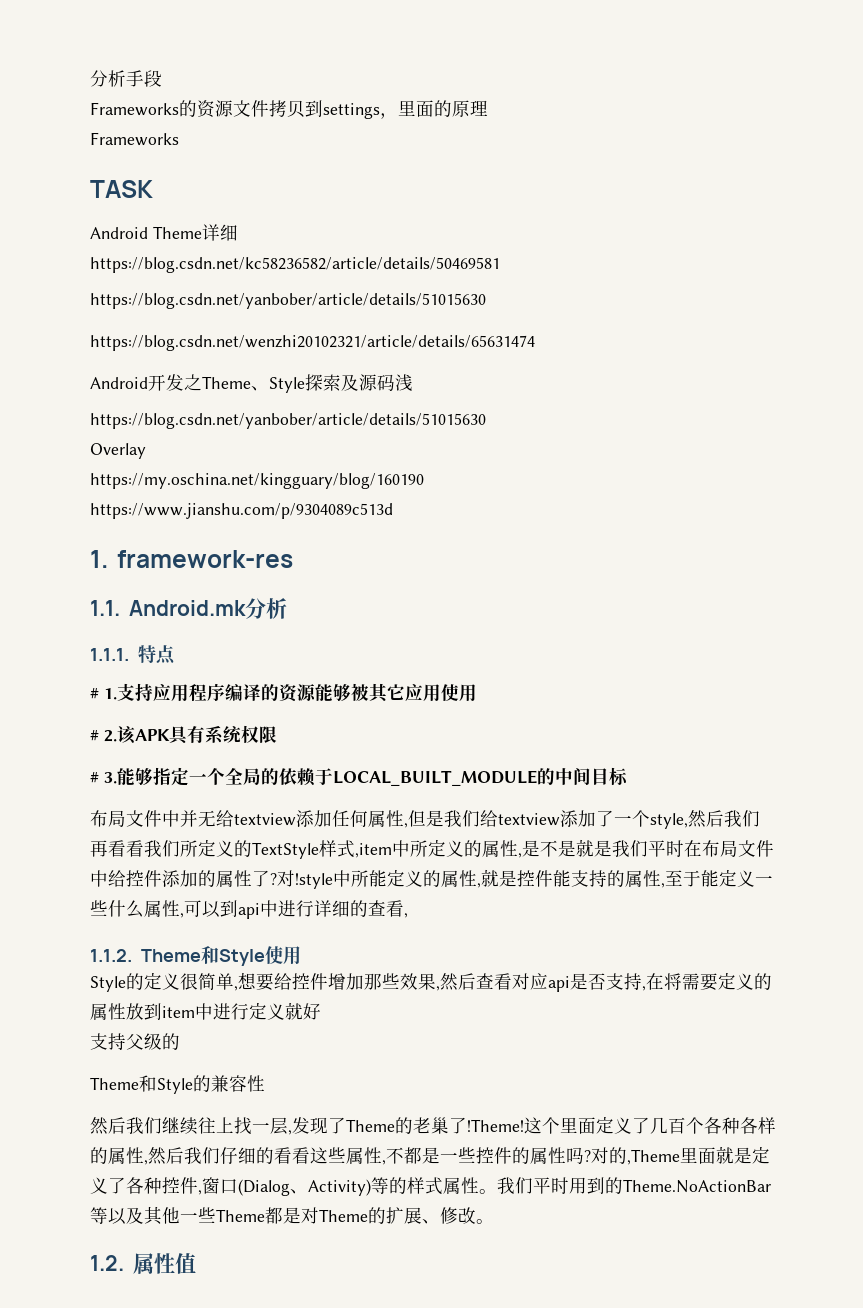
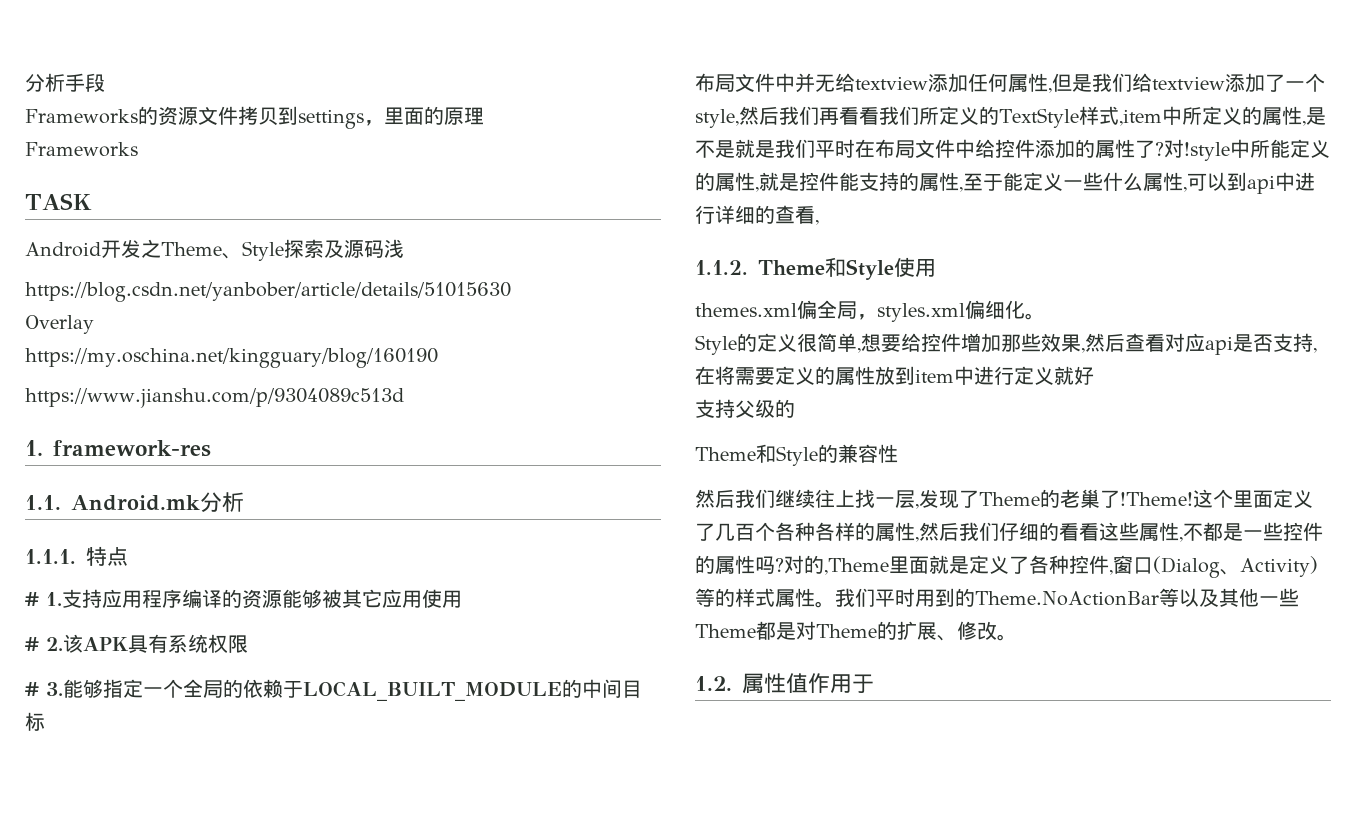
- Android Theme详细
- https://blog.csdn.net/kc58236582/article/details/50469581
- https://blog.csdn.net/yanbober/article/details/51015630
- https://blog.csdn.net/wenzhi20102321/article/details/65631474
+ themes.xml偏全局，styles.xml偏细化。
- 1.2.属性值
+ 1.2.属性值作用于

